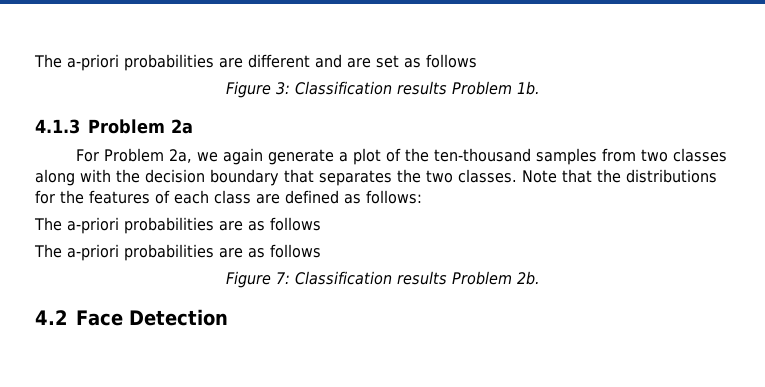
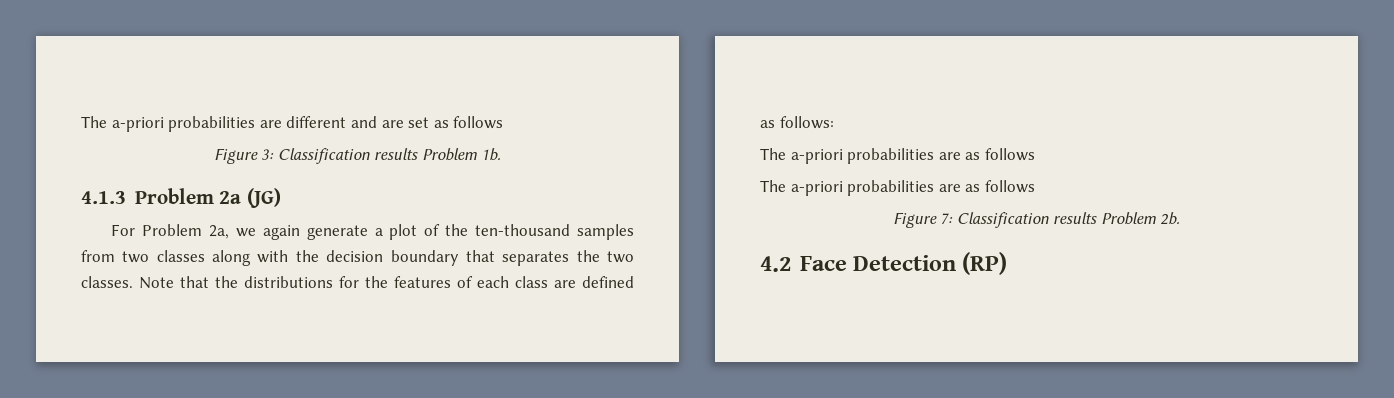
- 4.1.3 Problem 2a
+ 4.1.3 Problem 2a (JG)
- 4.2 Face Detection
+ 4.2 Face Detection (RP)

